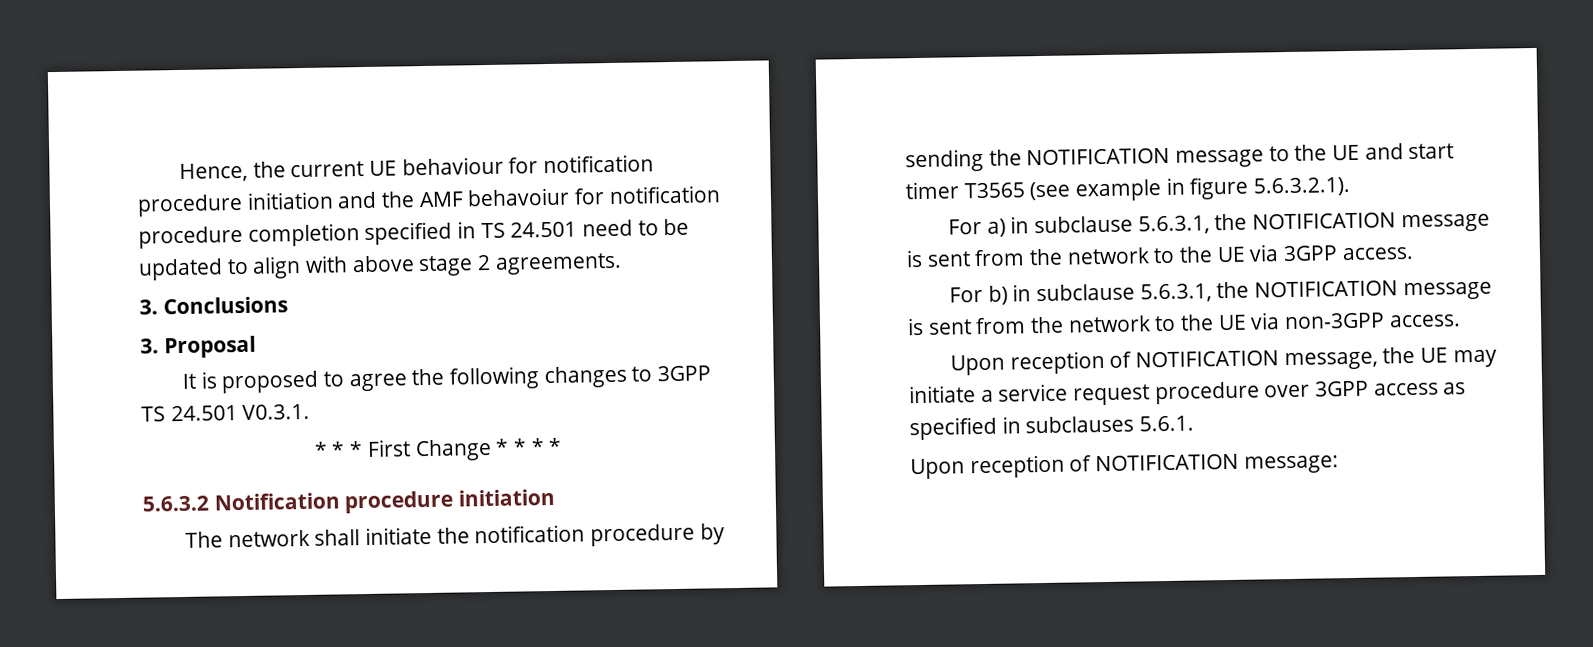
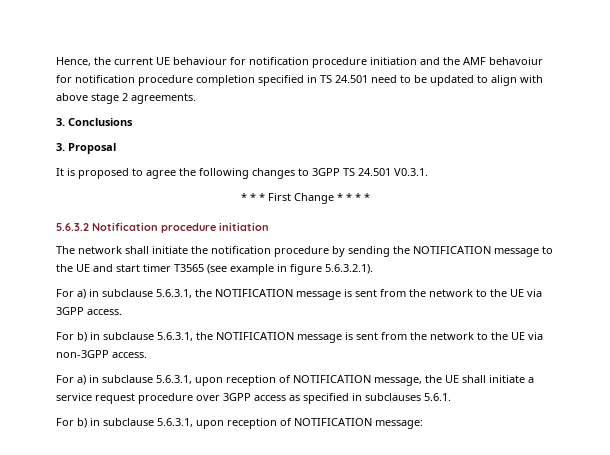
- Upon reception of NOTIFICATION message, the UE may initiate a service request procedure over 3GPP access as specified in subclauses 5.6.1.
+ For a) in subclause 5.6.3.1, upon reception of NOTIFICATION message, the UE shall initiate a service request procedure over 3GPP access as specified in subclauses 5.6.1.
- Upon reception of NOTIFICATION message:
+ For b) in subclause 5.6.3.1, upon reception of NOTIFICATION message:

